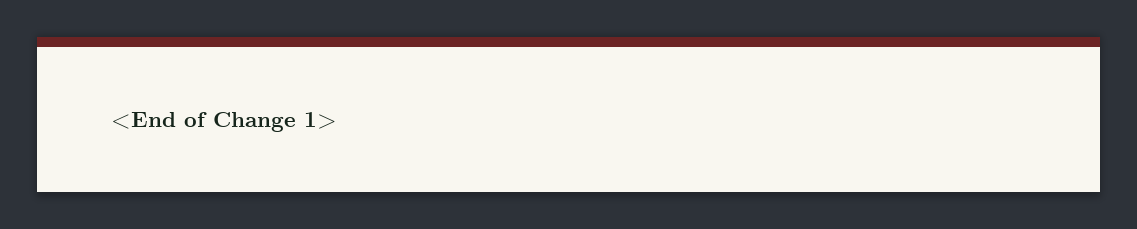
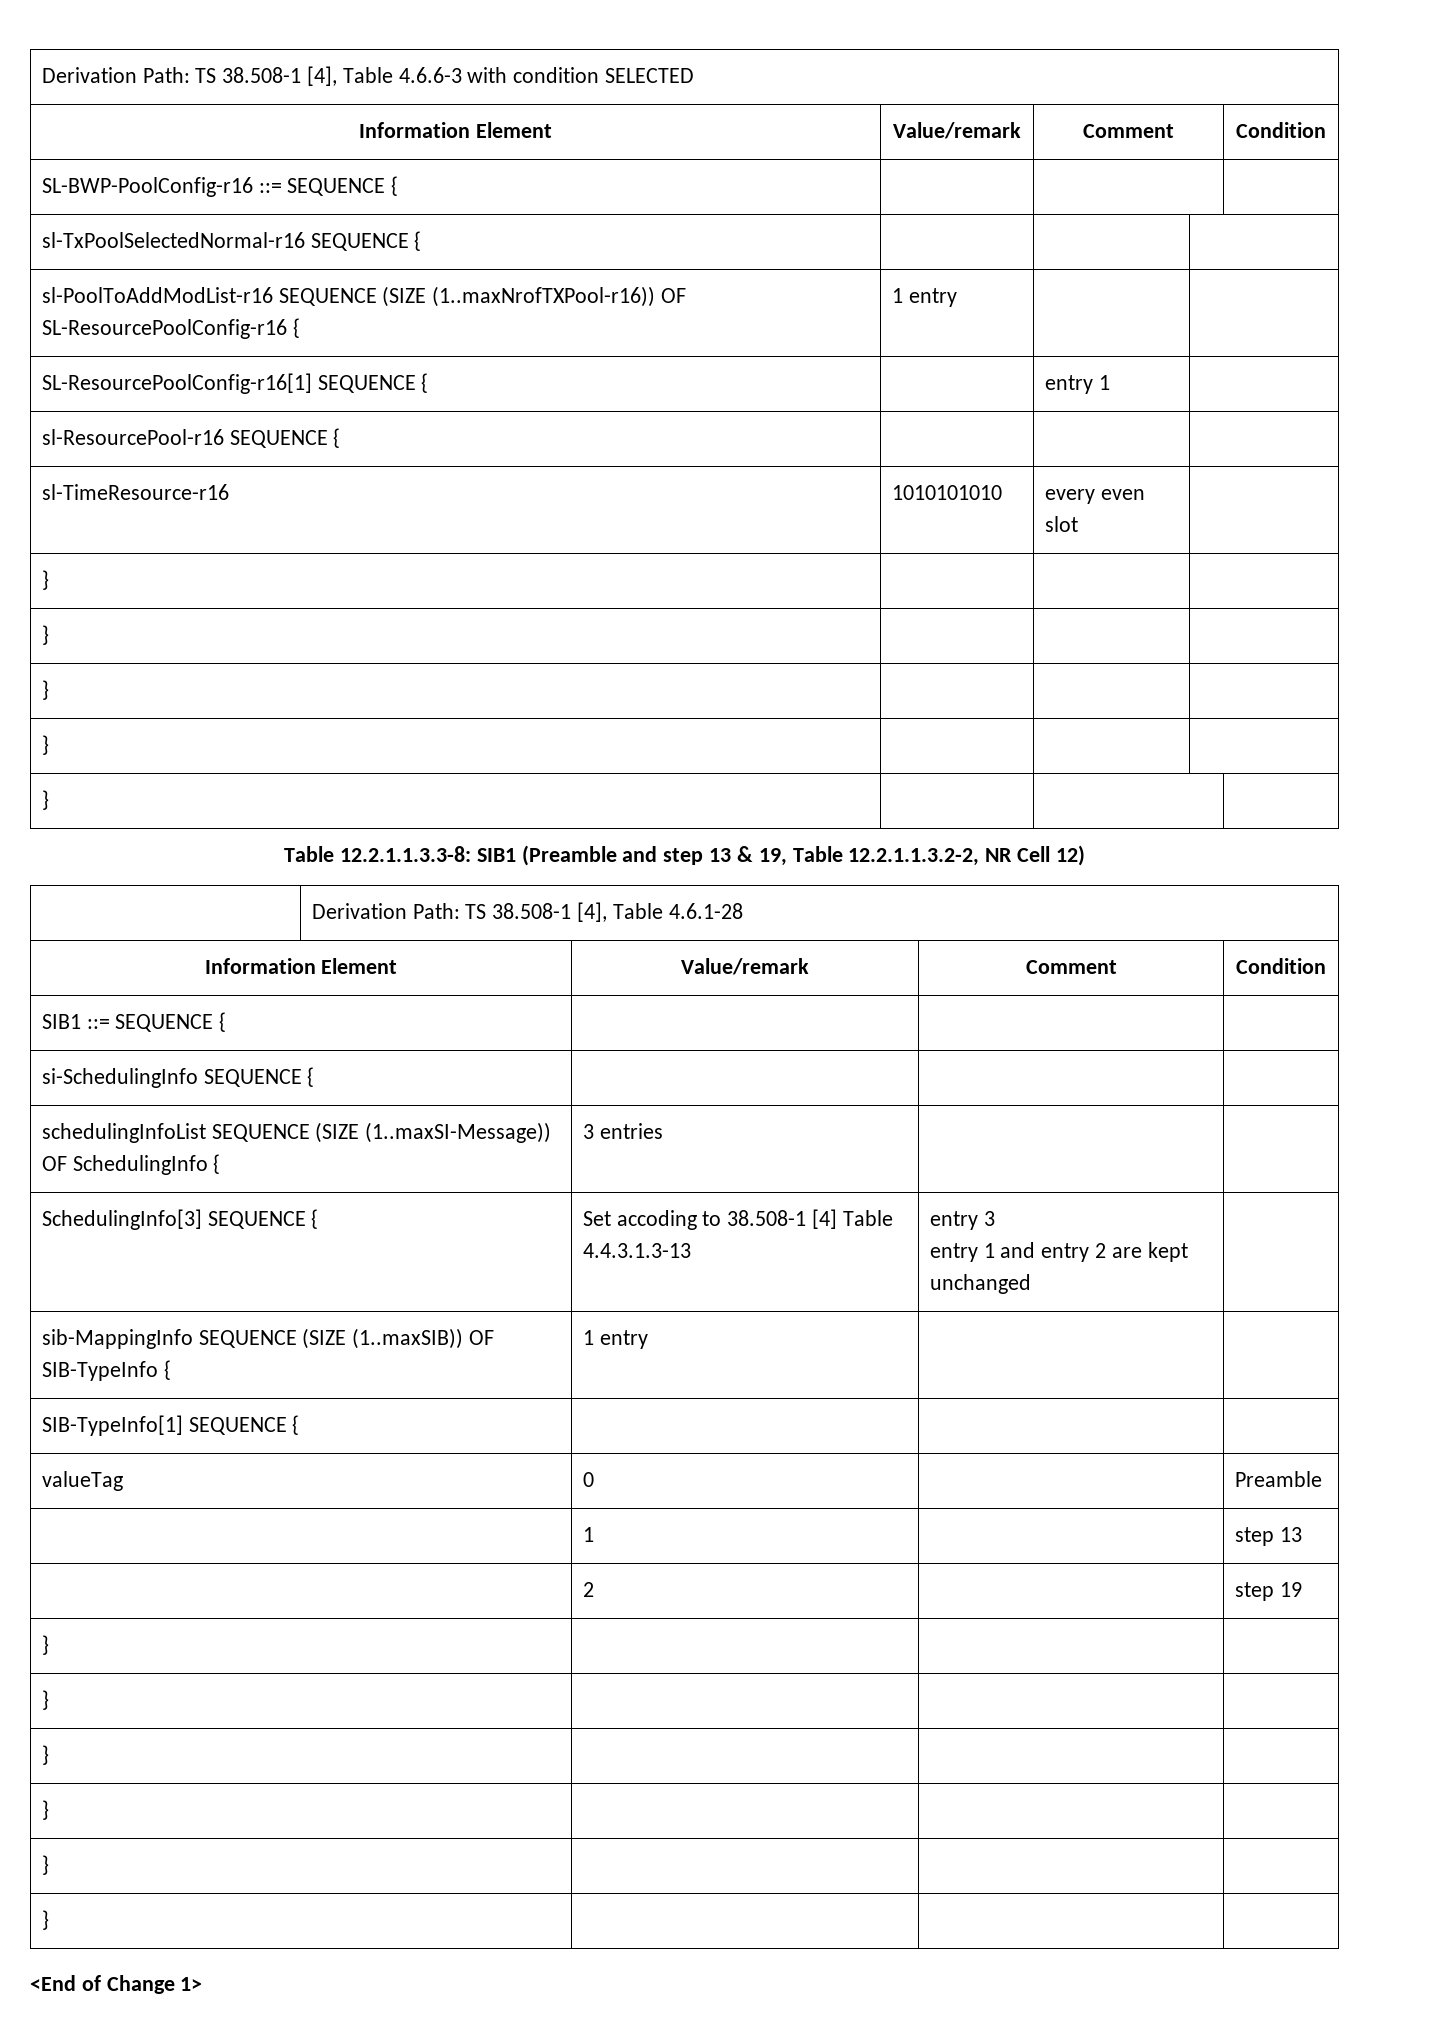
+ Derivation Path: TS 38.508-1 [4], Table 4.6.6-3 with condition SELECTED
+ Information Element | Value/remark | Comment | Condition
+ SL-BWP-PoolConfig-r16 ::= SEQUENCE { | | |
+ sl-TxPoolSelectedNormal-r16 SEQUENCE { | | |
+ sl-PoolToAddModList-r16 SEQUENCE (SIZE (1..maxNrofTXPool-r16)) OF SL-ResourcePoolConfig-r16 { | 1 entry | |
+ SL-ResourcePoolConfig-r16[1] SEQUENCE { | | entry 1 |
+ sl-ResourcePool-r16 SEQUENCE { | | |
+ sl-TimeResource-r16 | 1010101010 | every even slot |
+ } | | |
+ } | | |
+ } | | |
+ } | | |
+ } | | |
+ Table 12.2.1.1.3.3-8: SIB1 (Preamble and step 13 & 19, Table 12.2.1.1.3.2-2, NR Cell 12)
+ | Derivation Path: TS 38.508-1 [4], Table 4.6.1-28
+ Information Element | Value/remark | Comment | Condition
+ SIB1 ::= SEQUENCE { | | |
+ si-SchedulingInfo SEQUENCE { | | |
+ schedulingInfoList SEQUENCE (SIZE (1..maxSI-Message)) OF SchedulingInfo { | 3 entries | |
+ SchedulingInfo[3] SEQUENCE { | Set accoding to 38.508-1 [4] Table 4.4.3.1.3-13 | entry 3
+ entry 1 and entry 2 are kept unchanged |
+ sib-MappingInfo SEQUENCE (SIZE (1..maxSIB)) OF SIB-TypeInfo { | 1 entry | |
+ SIB-TypeInfo[1] SEQUENCE { | | |
+ valueTag | 0 | | Preamble
+ | 1 | | step 13
+ | 2 | | step 19
+ } | | |
+ } | | |
+ } | | |
+ } | | |
+ } | | |
+ } | | |

